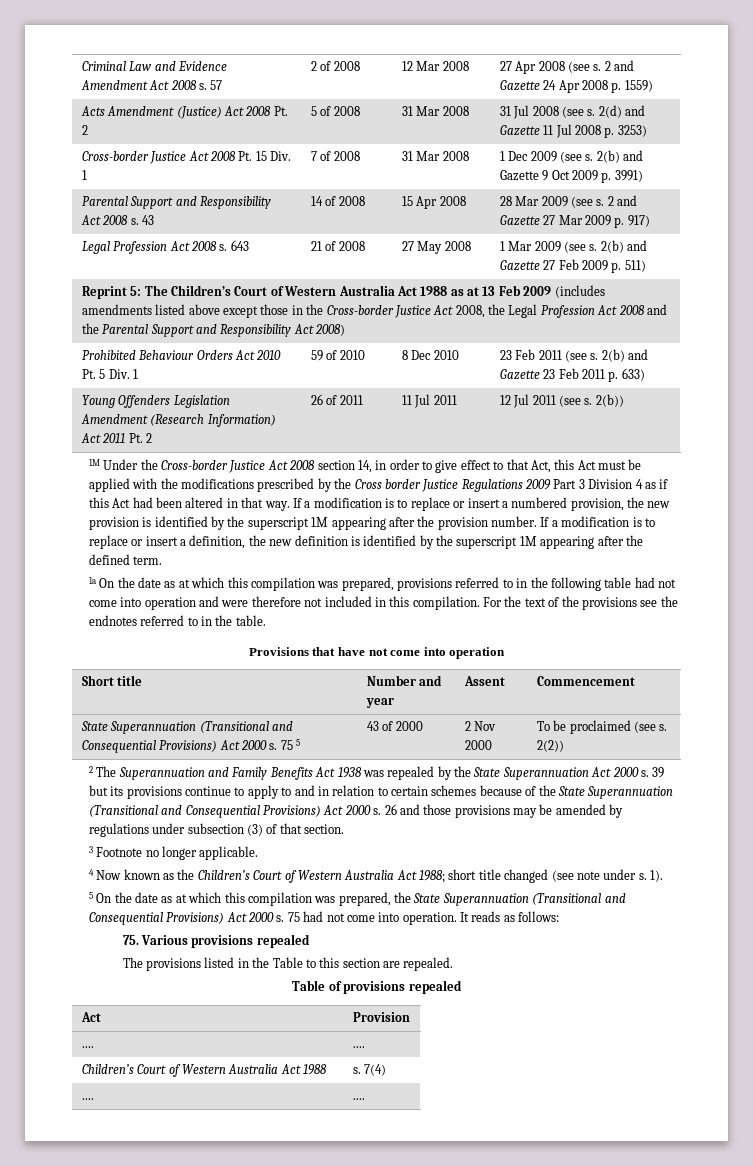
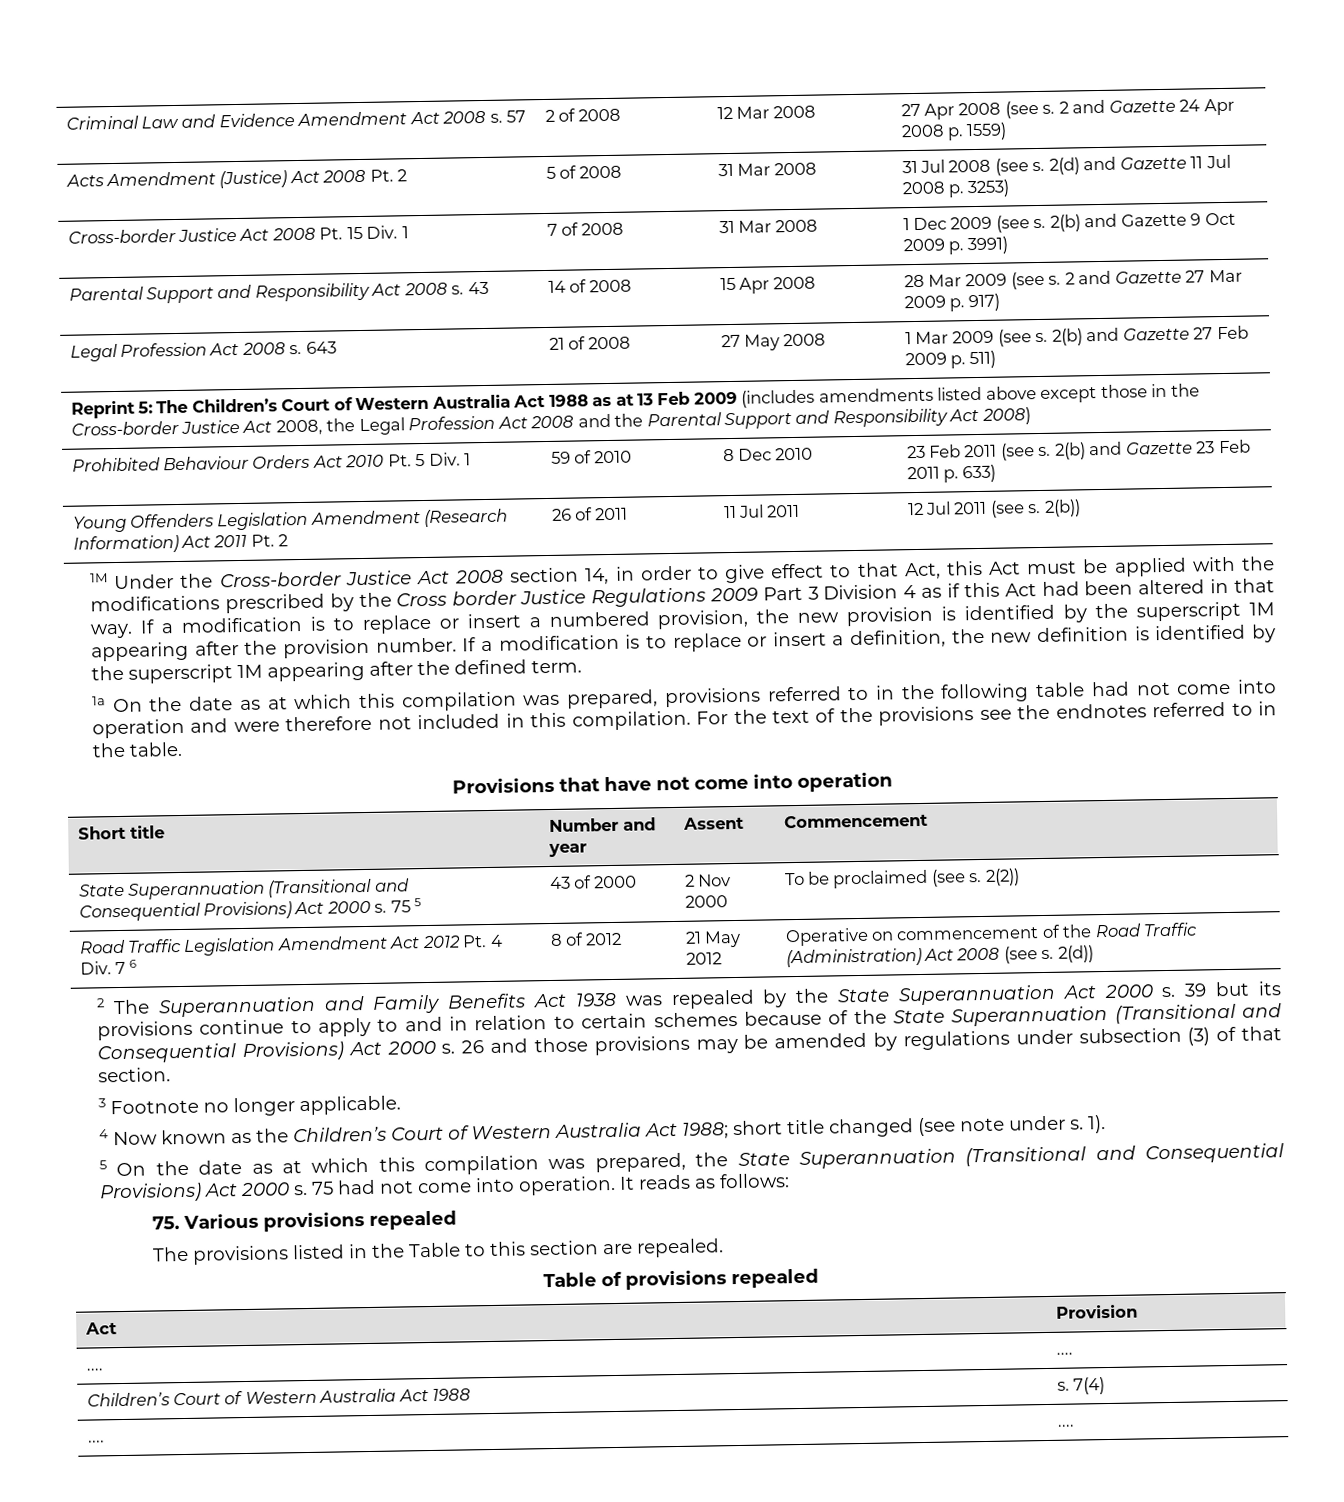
+ Road Traffic Legislation Amendment Act 2012 Pt. 4 Div. 7 6 | 8 of 2012 | 21 May 2012 | Operative on commencement of the Road Traffic (Administration) Act 2008 (see s. 2(d))

